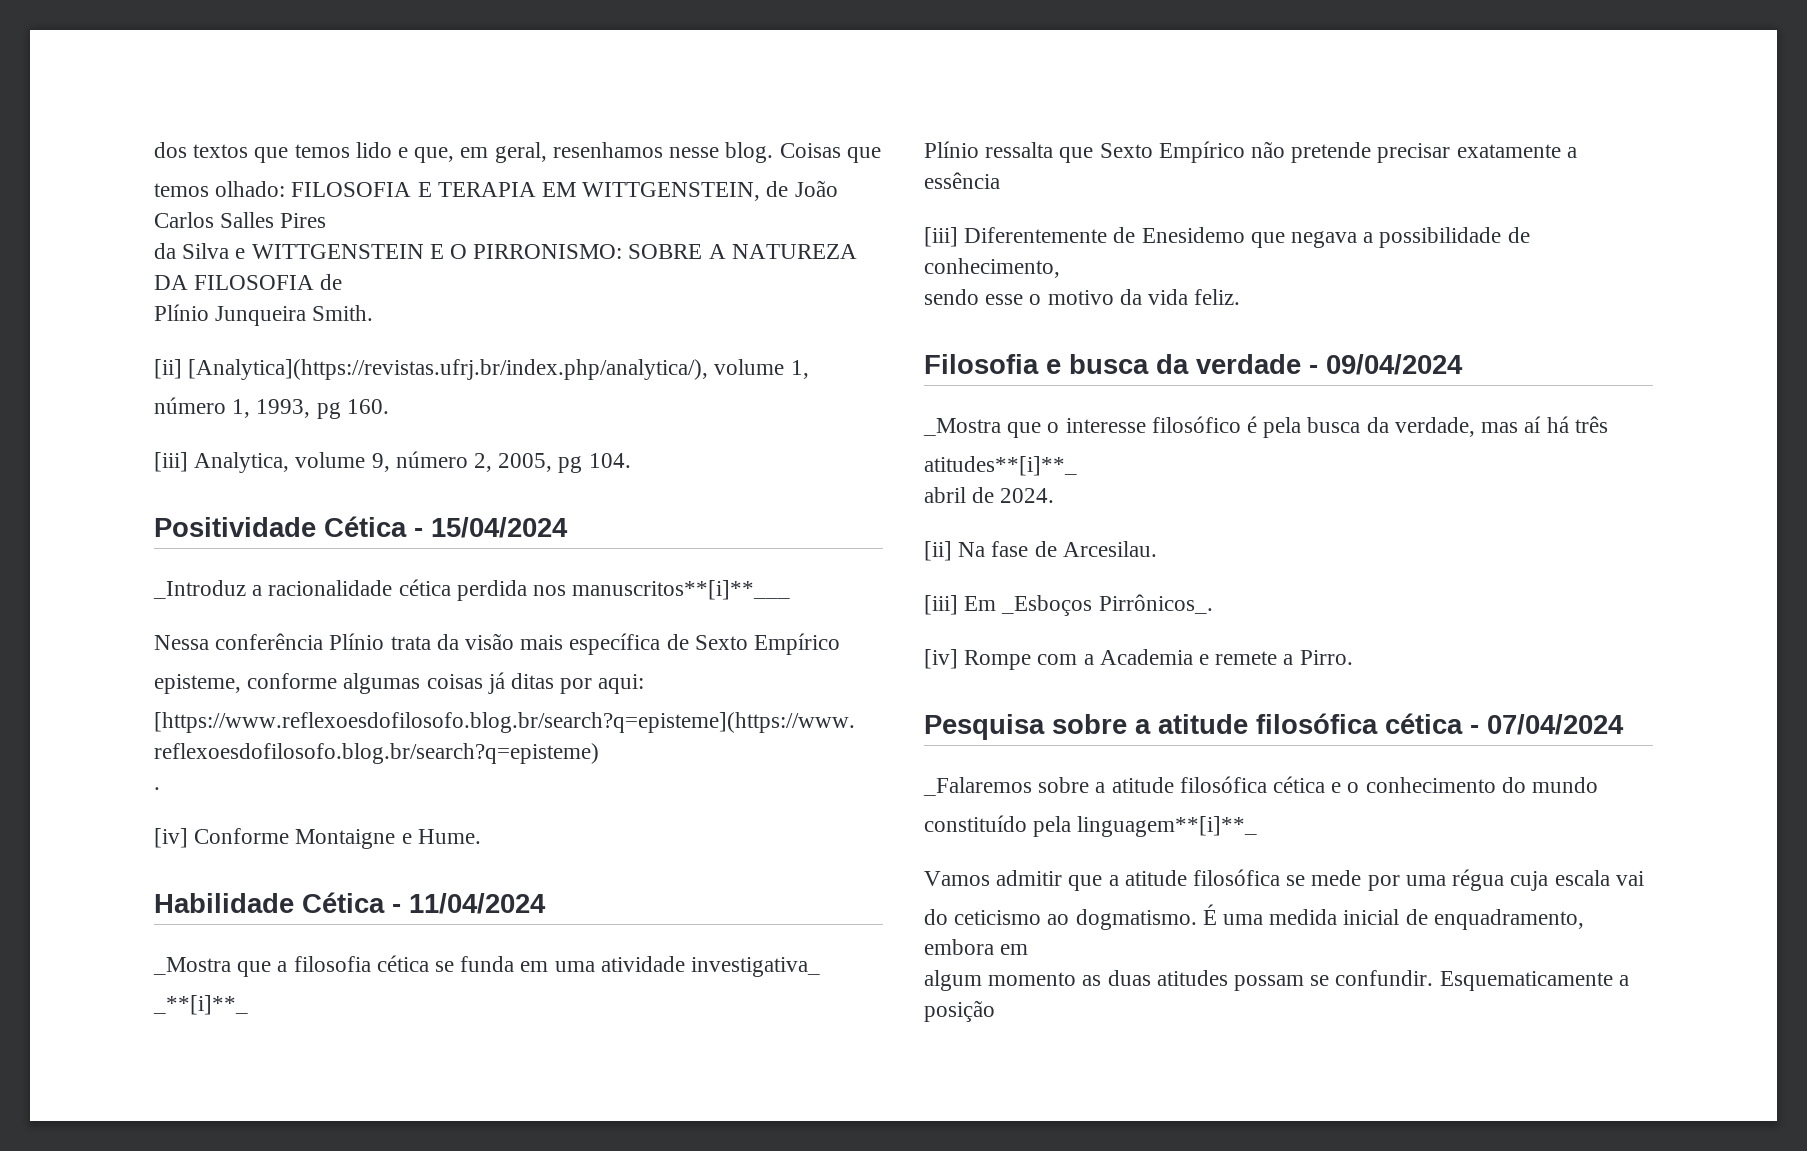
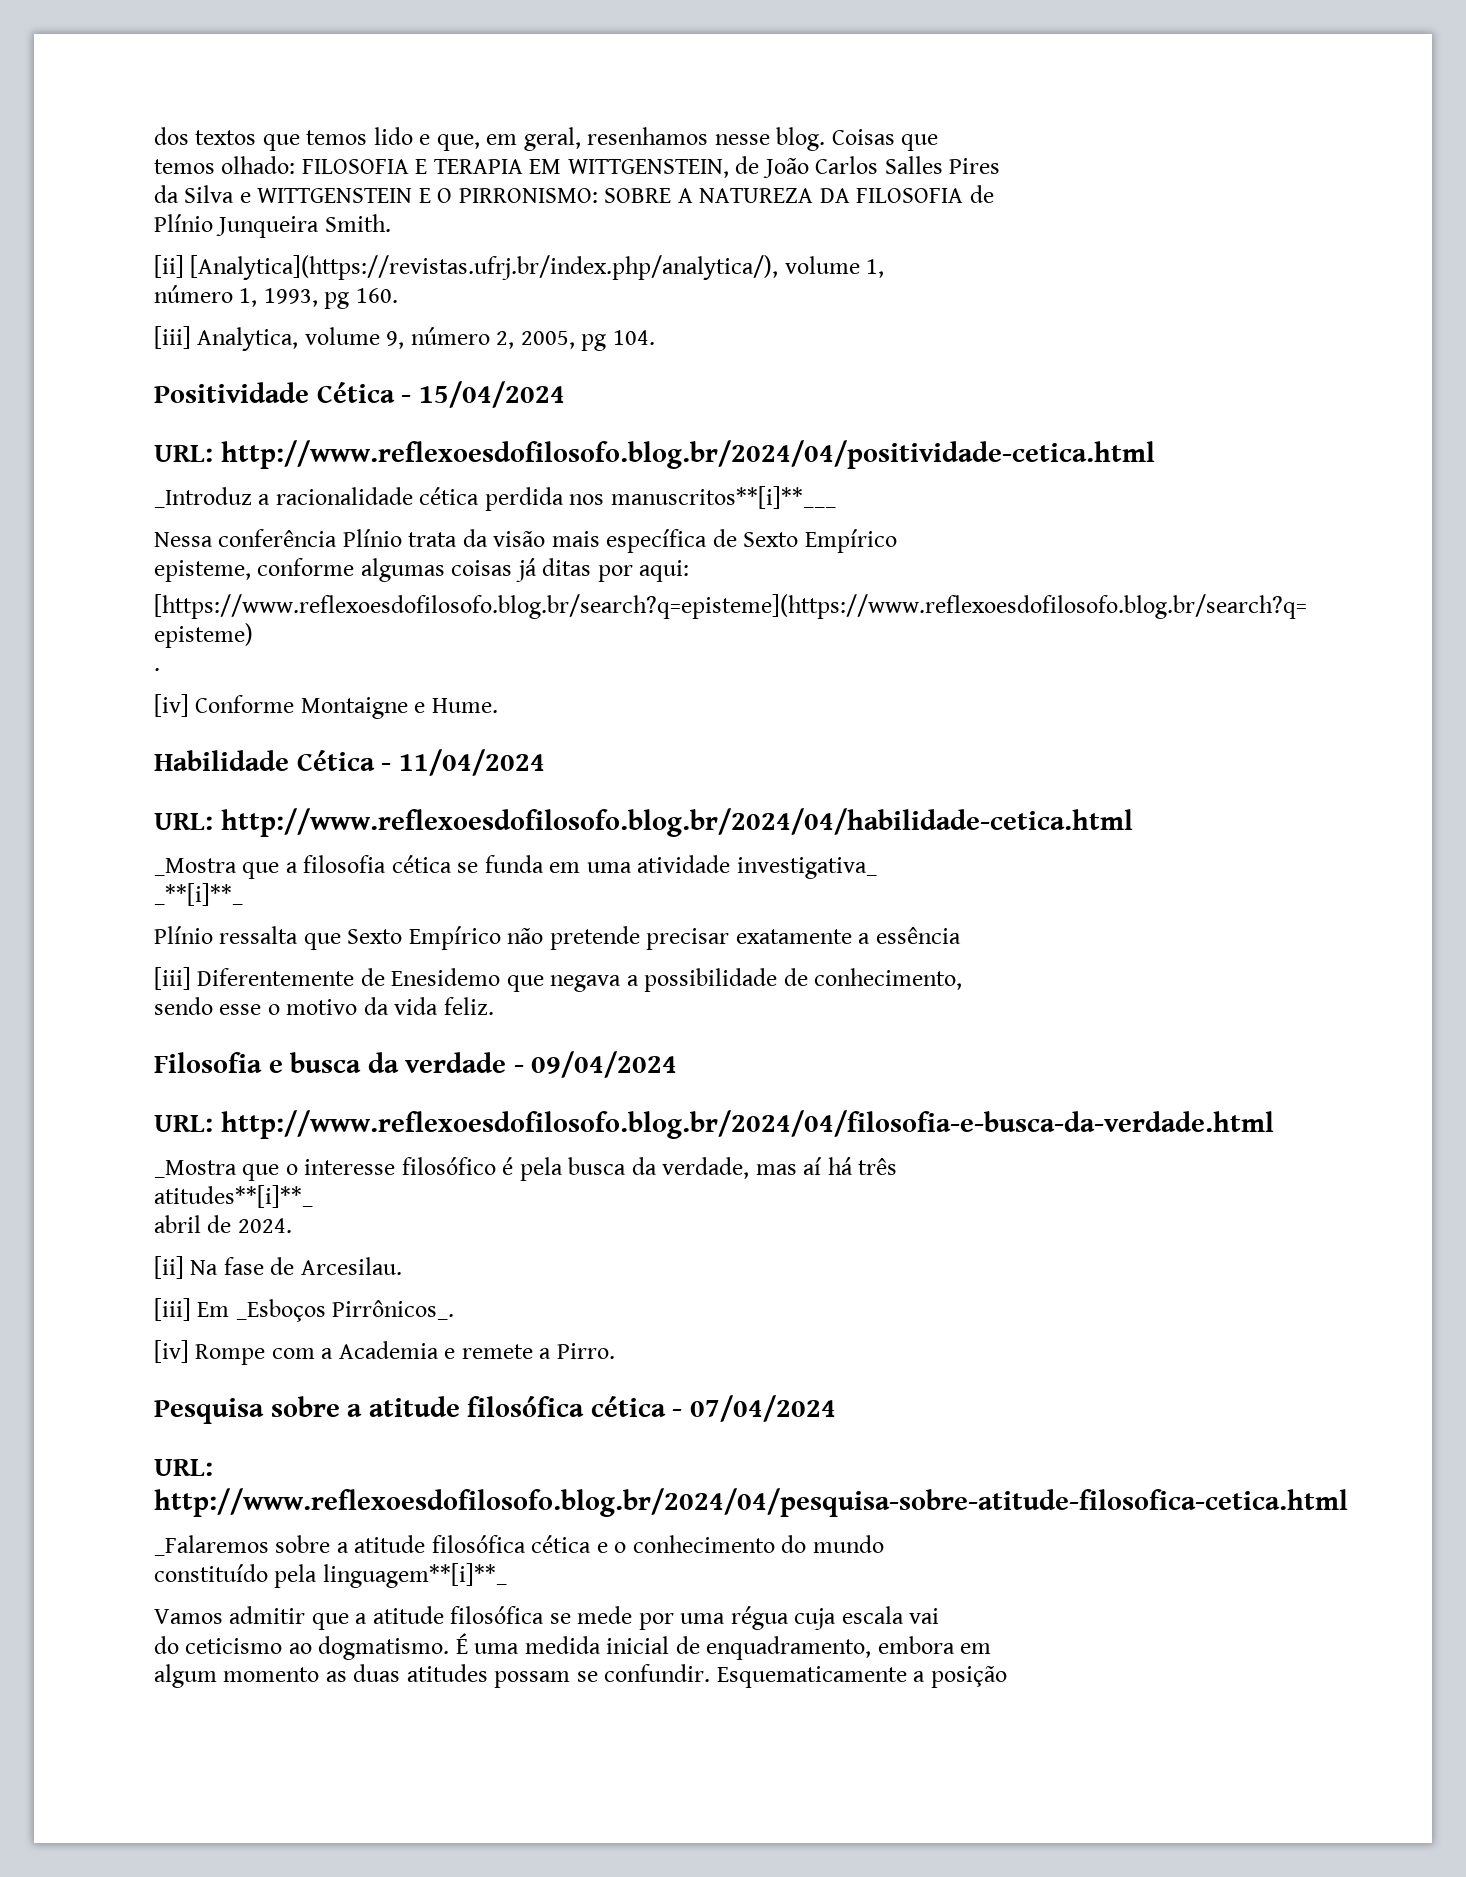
+ URL: http://www.reflexoesdofilosofo.blog.br/2024/04/positividade-cetica.html
+ URL: http://www.reflexoesdofilosofo.blog.br/2024/04/habilidade-cetica.html
+ URL: http://www.reflexoesdofilosofo.blog.br/2024/04/filosofia-e-busca-da-verdade.html
+ URL: http://www.reflexoesdofilosofo.blog.br/2024/04/pesquisa-sobre-atitude-filosofica-cetica.html

